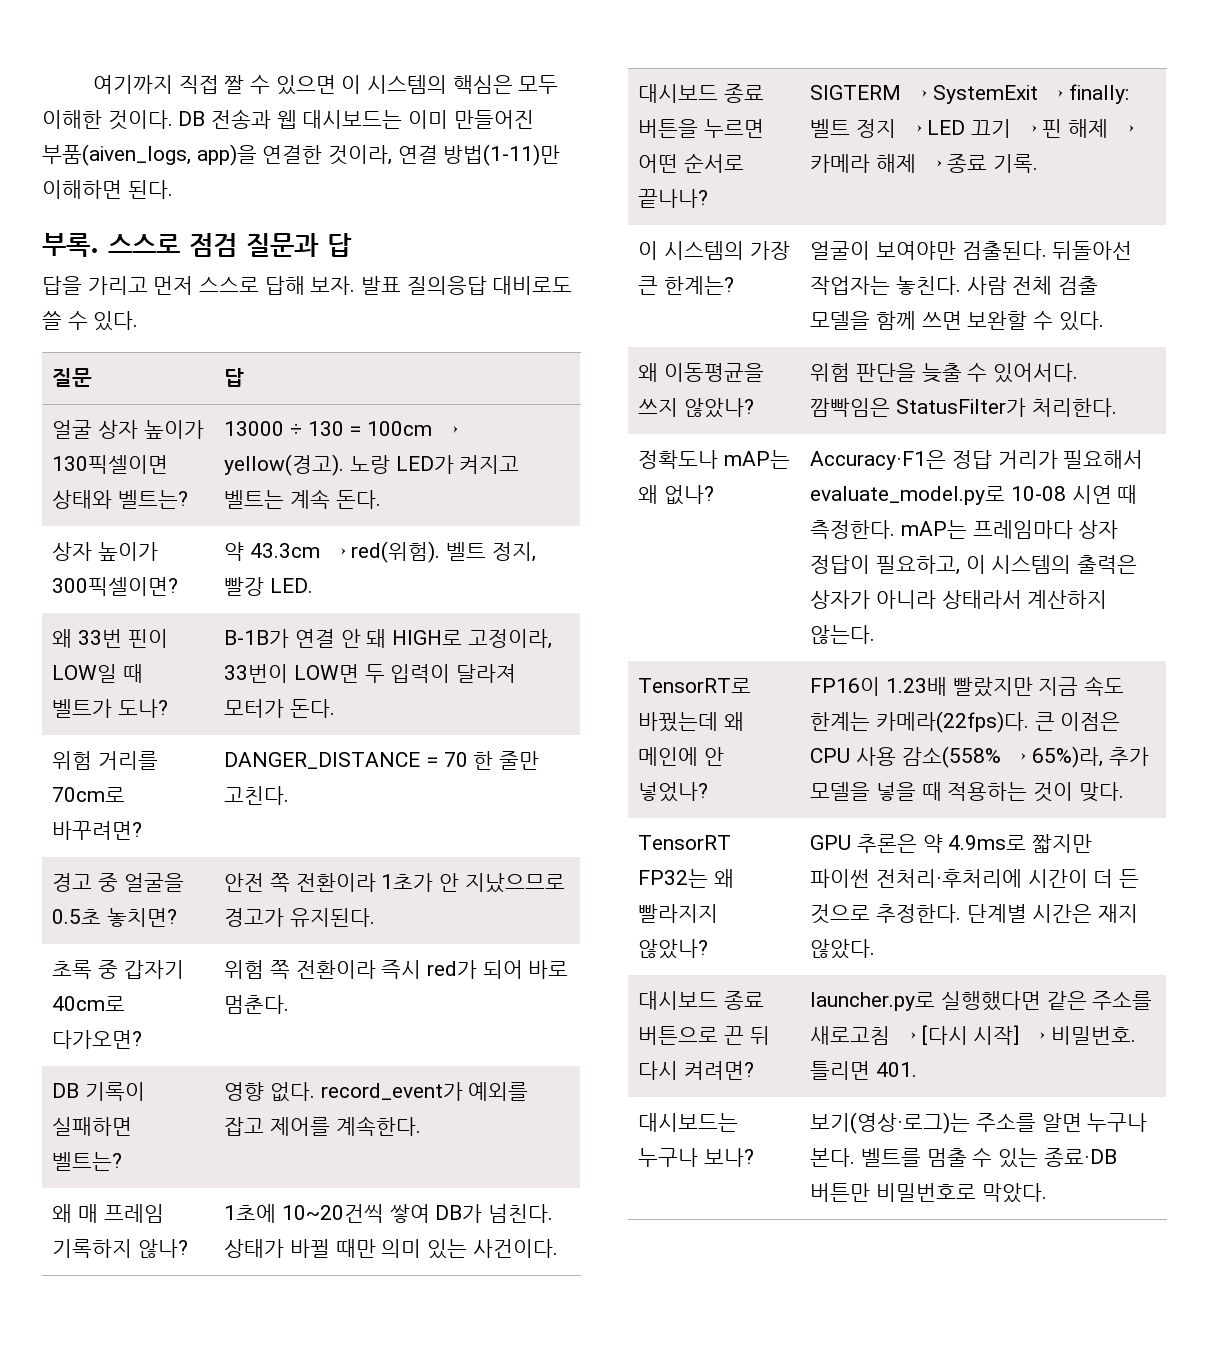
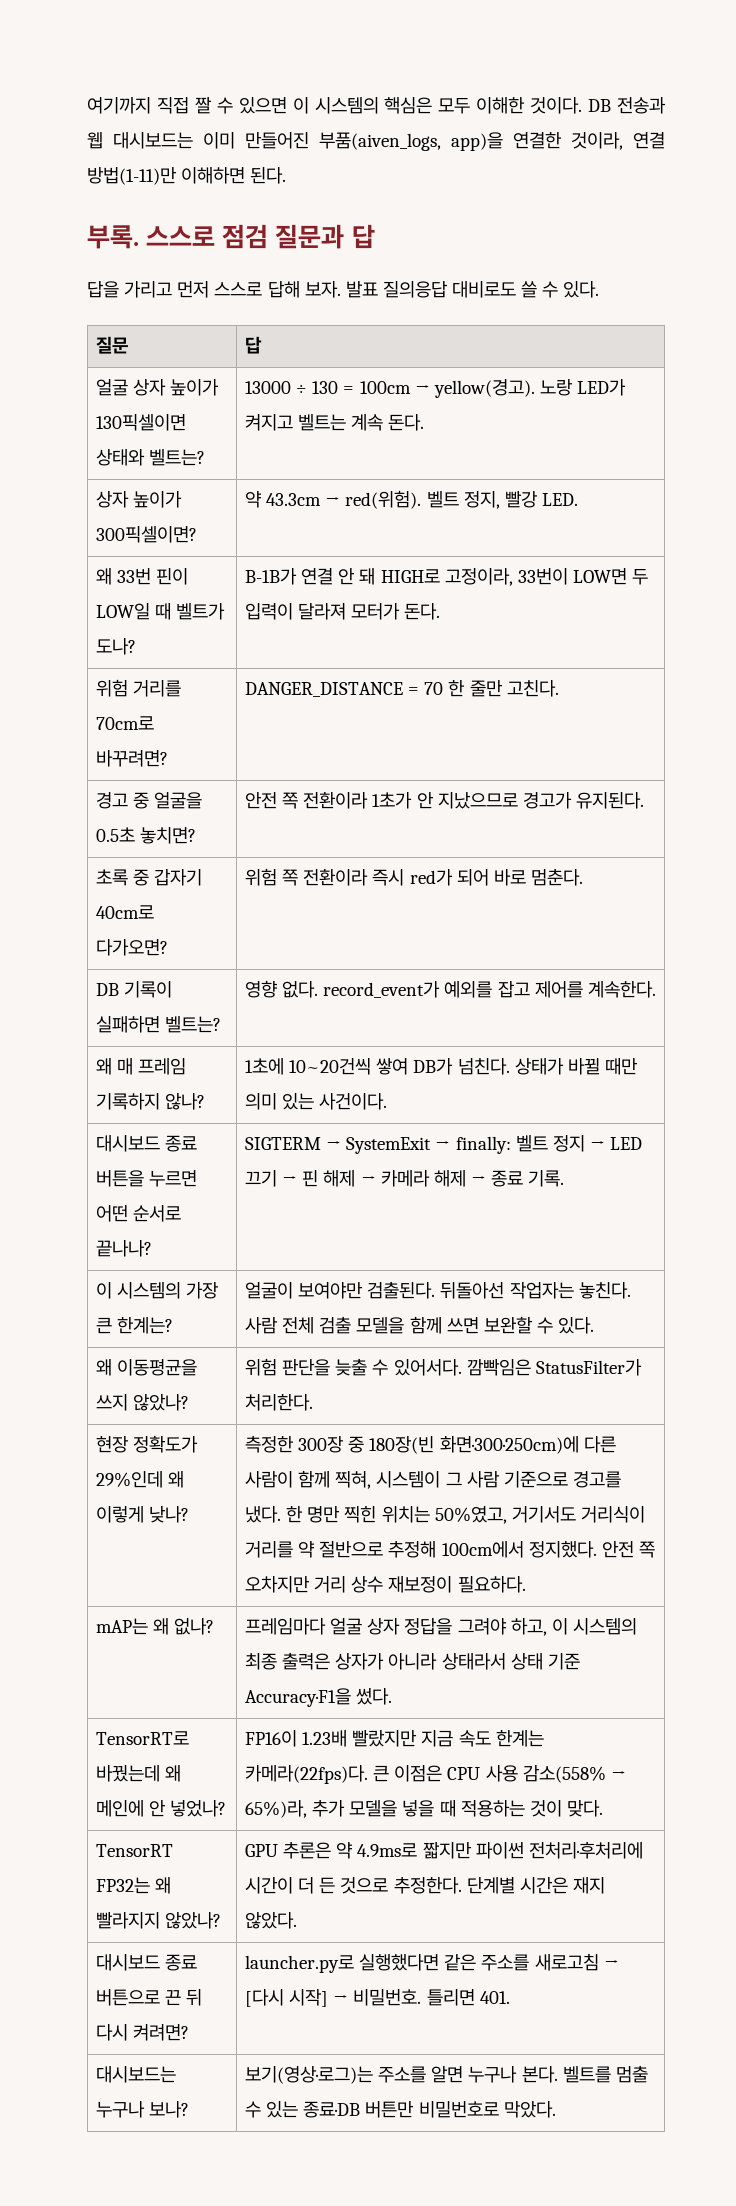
- 정확도나 mAP는 왜 없나? | Accuracy·F1은 정답 거리가 필요해서 evaluate_model.py로 10-08 시연 때 측정한다. mAP는 프레임마다 상자 정답이 필요하고, 이 시스템의 출력은 상자가 아니라 상태라서 계산하지 않는다.
+ 현장 정확도가 29%인데 왜 이렇게 낮나? | 측정한 300장 중 180장(빈 화면·300·250cm)에 다른 사람이 함께 찍혀, 시스템이 그 사람 기준으로 경고를 냈다. 한 명만 찍힌 위치는 50%였고, 거기서도 거리식이 거리를 약 절반으로 추정해 100cm에서 정지했다. 안전 쪽 오차지만 거리 상수 재보정이 필요하다.
+ mAP는 왜 없나? | 프레임마다 얼굴 상자 정답을 그려야 하고, 이 시스템의 최종 출력은 상자가 아니라 상태라서 상태 기준 Accuracy·F1을 썼다.

